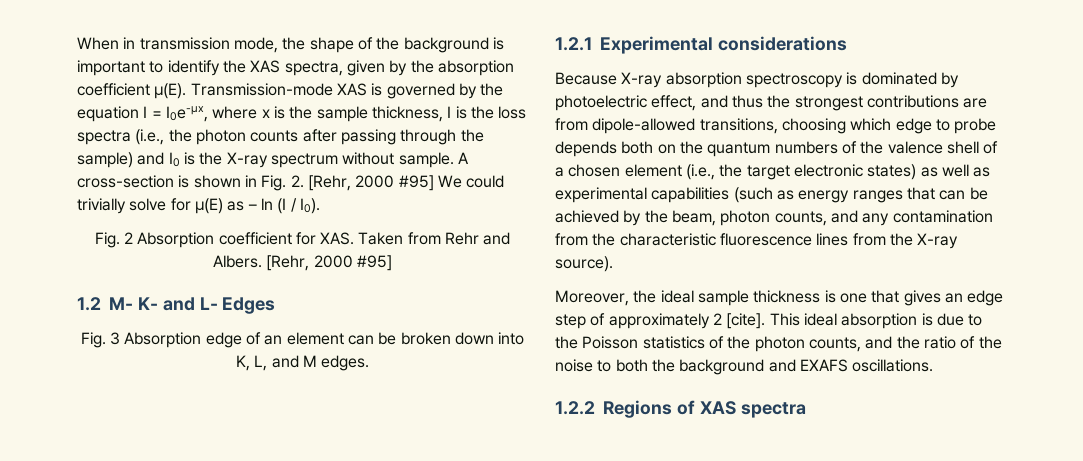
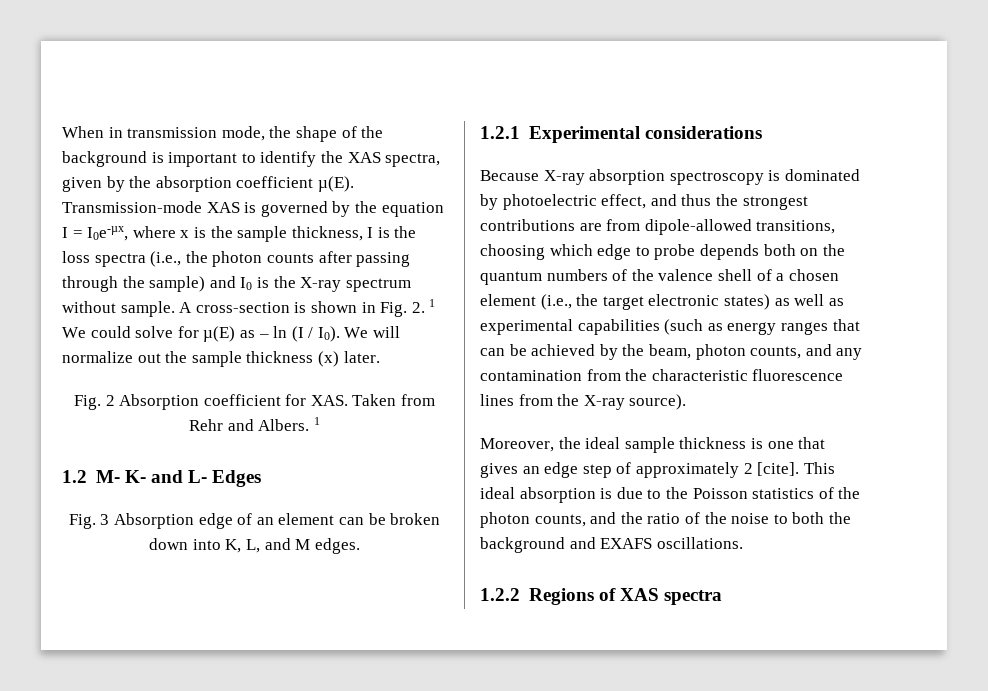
- A cross-section is shown in Fig. 2. [Rehr, 2000 #95] We could trivially solve for µ(E) as – ln (I / I0).
+ A cross-section is shown in Fig. 2. 1 We could solve for µ(E) as – ln (I / I0). We will normalize out the sample thickness (x) later.
- Fig. 2 Absorption coefficient for XAS. Taken from Rehr and Albers. [Rehr, 2000 #95]
+ Fig. 2 Absorption coefficient for XAS. Taken from Rehr and Albers. 1

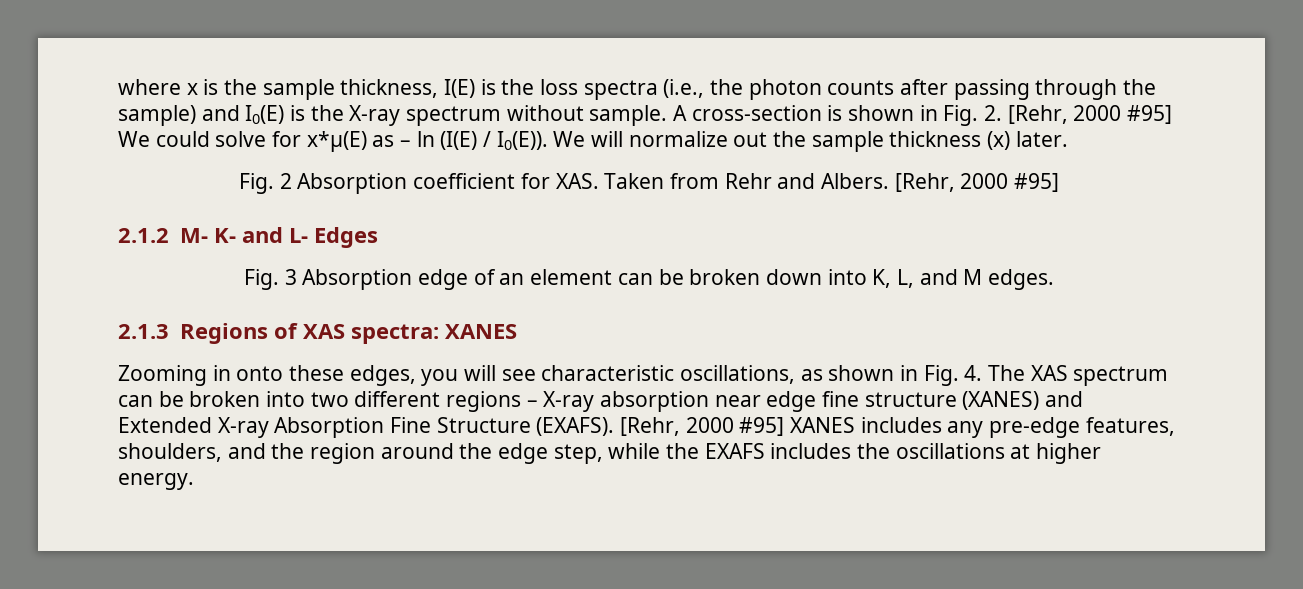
- When in transmission mode, the shape of the background is important to identify the XAS spectra, given by the absorption coefficient µ(E). Transmission-mode XAS is governed by the equation I = I0e-µx, where x is the sample thickness, I is the loss spectra (i.e., the photon counts after passing through the sample) and I0 is the X-ray spectrum without sample.
+ where x is the sample thickness, I(E) is the loss spectra (i.e., the photon counts after passing through the sample) and I0(E) is the X-ray spectrum without sample.
- A cross-section is shown in Fig. 2. 1 We could solve for µ(E) as – ln (I / I0). We will normalize out the sample thickness (x) later.
+ A cross-section is shown in Fig. 2. [Rehr, 2000 #95] We could solve for x*µ(E) as – ln (I(E) / I0(E)). We will normalize out the sample thickness (x) later.
- Fig. 2 Absorption coefficient for XAS. Taken from Rehr and Albers. 1
- 1.2 M- K- and L- Edges
+ Fig. 2 Absorption coefficient for XAS. Taken from Rehr and Albers. [Rehr, 2000 #95]
+ 2.1.2 M- K- and L- Edges
- 1.2.1 Experimental considerations
- Because X-ray absorption spectroscopy is dominated by photoelectric effect, and thus the strongest contributions are from dipole-allowed transitions, choosing which edge to probe depends both on the quantum numbers of the valence shell of a chosen element (i.e., the target electronic states) as well as experimental capabilities (such as energy ranges that can be achieved by the beam, photon counts, and any contamination from the characteristic fluorescence lines from the X-ray source).
- Moreover, the ideal sample thickness is one that gives an edge step of approximately 2 [cite]. This ideal absorption is due to the Poisson statistics of the photon counts, and the ratio of the noise to both the background and EXAFS oscillations.
- 1.2.2 Regions of XAS spectra
+ 2.1.3 Regions of XAS spectra: XANES
+ Zooming in onto these edges, you will see characteristic oscillations, as shown in Fig. 4. The XAS spectrum can be broken into two different regions – X-ray absorption near edge fine structure (XANES) and Extended X-ray Absorption Fine Structure (EXAFS). [Rehr, 2000 #95] XANES includes any pre-edge features, shoulders, and the region around the edge step, while the EXAFS includes the oscillations at higher energy.

